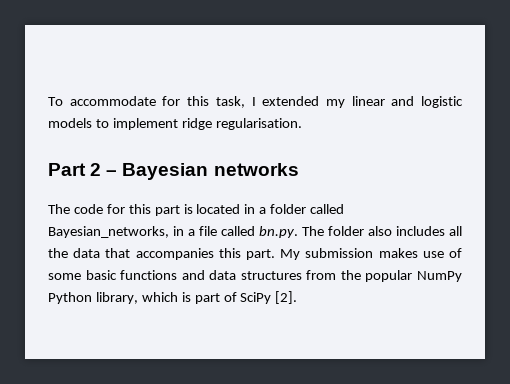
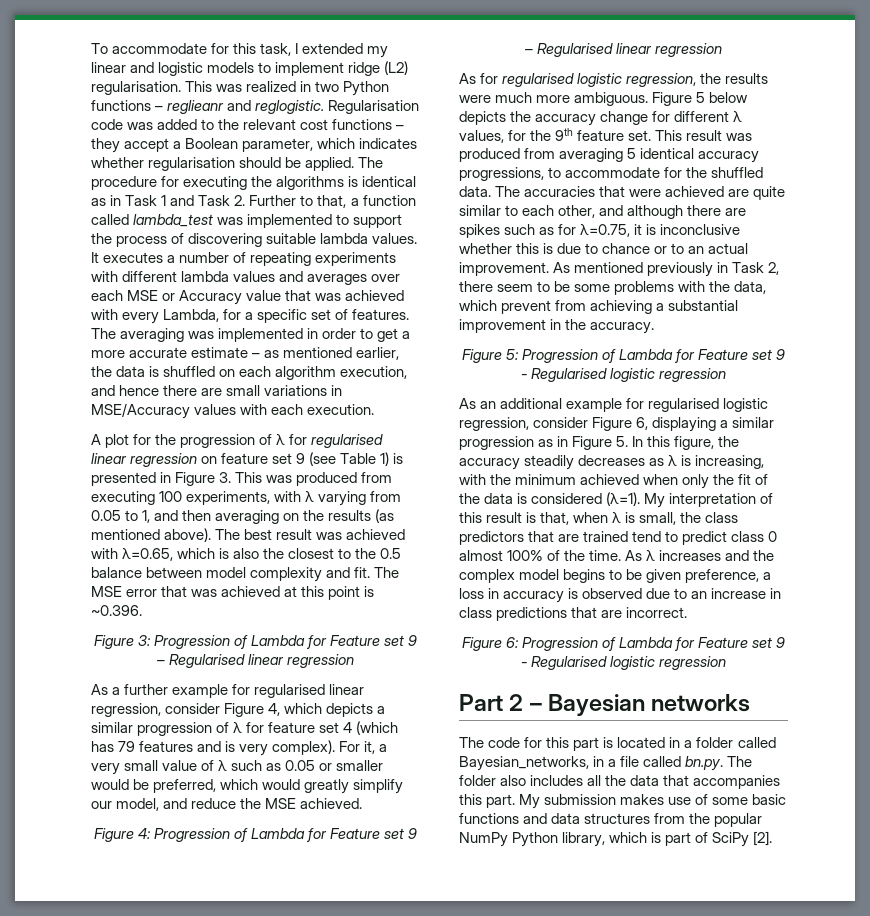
- To accommodate for this task, I extended my linear and logistic models to implement ridge regularisation.
+ To accommodate for this task, I extended my linear and logistic models to implement ridge (L2) regularisation. This was realized in two Python functions – reglieanr and reglogistic. Regularisation code was added to the relevant cost functions – they accept a Boolean parameter, which indicates whether regularisation should be applied. The procedure for executing the algorithms is identical as in Task 1 and Task 2. Further to that, a function called lambda_test was implemented to support the process of discovering suitable lambda values. It executes a number of repeating experiments with different lambda values and averages over each MSE or Accuracy value that was achieved with every Lambda, for a specific set of features. The averaging was implemented in order to get a more accurate estimate – as mentioned earlier, the data is shuffled on each algorithm execution, and hence there are small variations in MSE/Accuracy values with each execution.
+ A plot for the progression of λ for regularised linear regression on feature set 9 (see Table 1) is presented in Figure 3. This was produced from executing 100 experiments, with λ varying from 0.05 to 1, and then averaging on the results (as mentioned above). The best result was achieved with λ=0.65, which is also the closest to the 0.5 balance between model complexity and fit. The MSE error that was achieved at this point is ~0.396.
+ Figure 3: Progression of Lambda for Feature set 9 – Regularised linear regression
+ As a further example for regularised linear regression, consider Figure 4, which depicts a similar progression of λ for feature set 4 (which has 79 features and is very complex). For it, a very small value of λ such as 0.05 or smaller would be preferred, which would greatly simplify our model, and reduce the MSE achieved.
+ Figure 4: Progression of Lambda for Feature set 9 – Regularised linear regression
+ As for regularised logistic regression, the results were much more ambiguous. Figure 5 below depicts the accuracy change for different λ values, for the 9th feature set. This result was produced from averaging 5 identical accuracy progressions, to accommodate for the shuffled data. The accuracies that were achieved are quite similar to each other, and although there are spikes such as for λ=0.75, it is inconclusive whether this is due to chance or to an actual improvement. As mentioned previously in Task 2, there seem to be some problems with the data, which prevent from achieving a substantial improvement in the accuracy.
+ Figure 5: Progression of Lambda for Feature set 9 - Regularised logistic regression
+ As an additional example for regularised logistic regression, consider Figure 6, displaying a similar progression as in Figure 5. In this figure, the accuracy steadily decreases as λ is increasing, with the minimum achieved when only the fit of the data is considered (λ=1). My interpretation of this result is that, when λ is small, the class predictors that are trained tend to predict class 0 almost 100% of the time. As λ increases and the complex model begins to be given preference, a loss in accuracy is observed due to an increase in class predictions that are incorrect.
+ Figure 6: Progression of Lambda for Feature set 9 - Regularised logistic regression

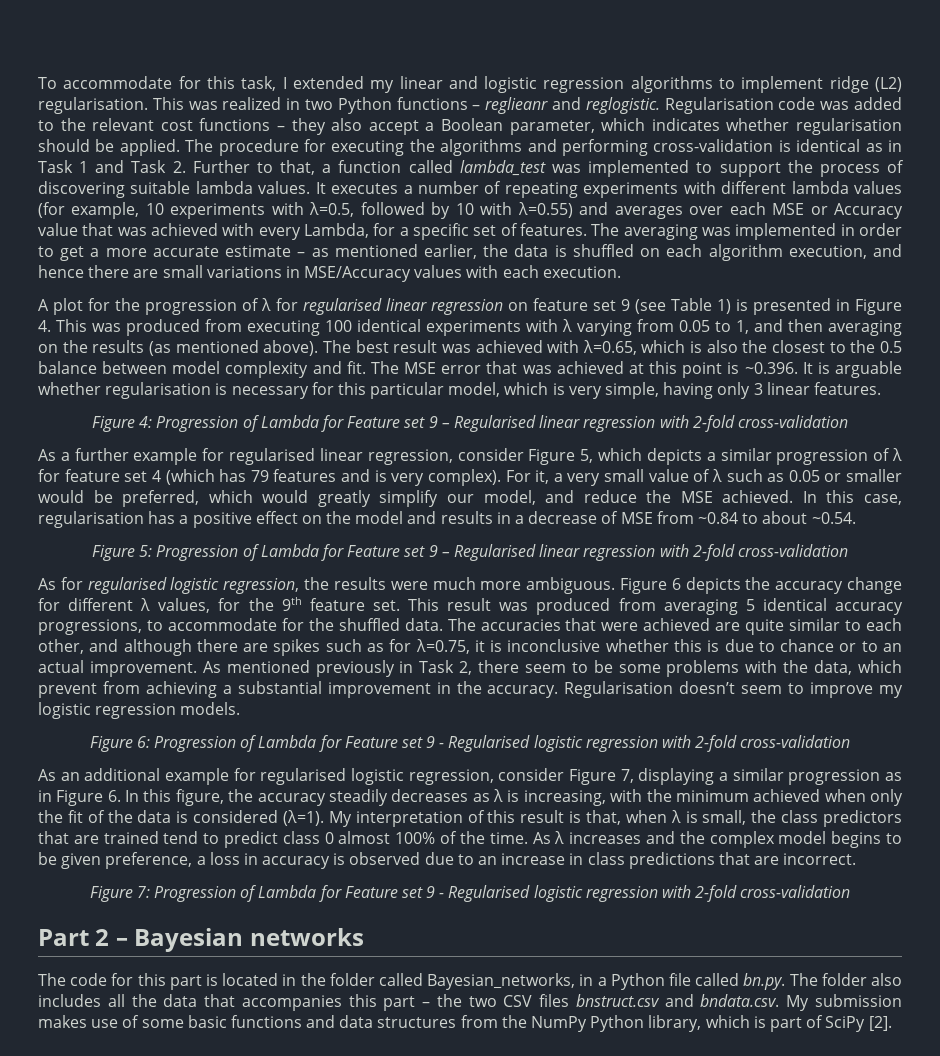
- To accommodate for this task, I extended my linear and logistic models to implement ridge (L2) regularisation.
+ To accommodate for this task, I extended my linear and logistic regression algorithms to implement ridge (L2) regularisation.
- Regularisation code was added to the relevant cost functions – they accept a Boolean parameter, which indicates whether regularisation should be applied.
+ Regularisation code was added to the relevant cost functions – they also accept a Boolean parameter, which indicates whether regularisation should be applied.
- The procedure for executing the algorithms is identical as in Task 1 and Task 2. Further to that, a function called lambda_test was implemented to support the process of discovering suitable lambda values.
+ The procedure for executing the algorithms and performing cross-validation is identical as in Task 1 and Task 2. Further to that, a function called lambda_test was implemented to support the process of discovering suitable lambda values.
- It executes a number of repeating experiments with different lambda values and averages over each MSE or Accuracy value that was achieved with every Lambda, for a specific set of features.
+ It executes a number of repeating experiments with different lambda values (for example, 10 experiments with λ=0.5, followed by 10 with λ=0.55) and averages over each MSE or Accuracy value that was achieved with every Lambda, for a specific set of features.
- A plot for the progression of λ for regularised linear regression on feature set 9 (see Table 1) is presented in Figure 3. This was produced from executing 100 experiments, with λ varying from 0.05 to 1, and then averaging on the results (as mentioned above).
+ A plot for the progression of λ for regularised linear regression on feature set 9 (see Table 1) is presented in Figure 4. This was produced from executing 100 identical experiments with λ varying from 0.05 to 1, and then averaging on the results (as mentioned above).
- The MSE error that was achieved at this point is ~0.396.
- Figure 3: Progression of Lambda for Feature set 9 – Regularised linear regression
+ The MSE error that was achieved at this point is ~0.396. It is arguable whether regularisation is necessary for this particular model, which is very simple, having only 3 linear features.
+ Figure 4: Progression of Lambda for Feature set 9 – Regularised linear regression with 2-fold cross-validation
- As a further example for regularised linear regression, consider Figure 4, which depicts a similar progression of λ for feature set 4 (which has 79 features and is very complex).
+ As a further example for regularised linear regression, consider Figure 5, which depicts a similar progression of λ for feature set 4 (which has 79 features and is very complex).
- For it, a very small value of λ such as 0.05 or smaller would be preferred, which would greatly simplify our model, and reduce the MSE achieved.
- Figure 4: Progression of Lambda for Feature set 9 – Regularised linear regression
+ For it, a very small value of λ such as 0.05 or smaller would be preferred, which would greatly simplify our model, and reduce the MSE achieved. In this case, regularisation has a positive effect on the model and results in a decrease of MSE from ~0.84 to about ~0.54.
+ Figure 5: Progression of Lambda for Feature set 9 – Regularised linear regression with 2-fold cross-validation
- Figure 5 below depicts the accuracy change for different λ values, for the 9th feature set.
+ Figure 6 depicts the accuracy change for different λ values, for the 9th feature set.
- As mentioned previously in Task 2, there seem to be some problems with the data, which prevent from achieving a substantial improvement in the accuracy.
- Figure 5: Progression of Lambda for Feature set 9 - Regularised logistic regression
+ As mentioned previously in Task 2, there seem to be some problems with the data, which prevent from achieving a substantial improvement in the accuracy. Regularisation doesn’t seem to improve my logistic regression models.
+ Figure 6: Progression of Lambda for Feature set 9 - Regularised logistic regression with 2-fold cross-validation
- As an additional example for regularised logistic regression, consider Figure 6, displaying a similar progression as in Figure 5. In this figure, the accuracy steadily decreases as λ is increasing, with the minimum achieved when only the fit of the data is considered (λ=1).
+ As an additional example for regularised logistic regression, consider Figure 7, displaying a similar progression as in Figure 6. In this figure, the accuracy steadily decreases as λ is increasing, with the minimum achieved when only the fit of the data is considered (λ=1).
- Figure 6: Progression of Lambda for Feature set 9 - Regularised logistic regression
+ Figure 7: Progression of Lambda for Feature set 9 - Regularised logistic regression with 2-fold cross-validation
- The code for this part is located in a folder called Bayesian_networks, in a file called bn.py. The folder also includes all the data that accompanies this part. My submission makes use of some basic functions and data structures from the popular NumPy Python library, which is part of SciPy [2].
+ The code for this part is located in the folder called Bayesian_networks, in a Python file called bn.py. The folder also includes all the data that accompanies this part – the two CSV files bnstruct.csv and bndata.csv. My submission makes use of some basic functions and data structures from the NumPy Python library, which is part of SciPy [2].

